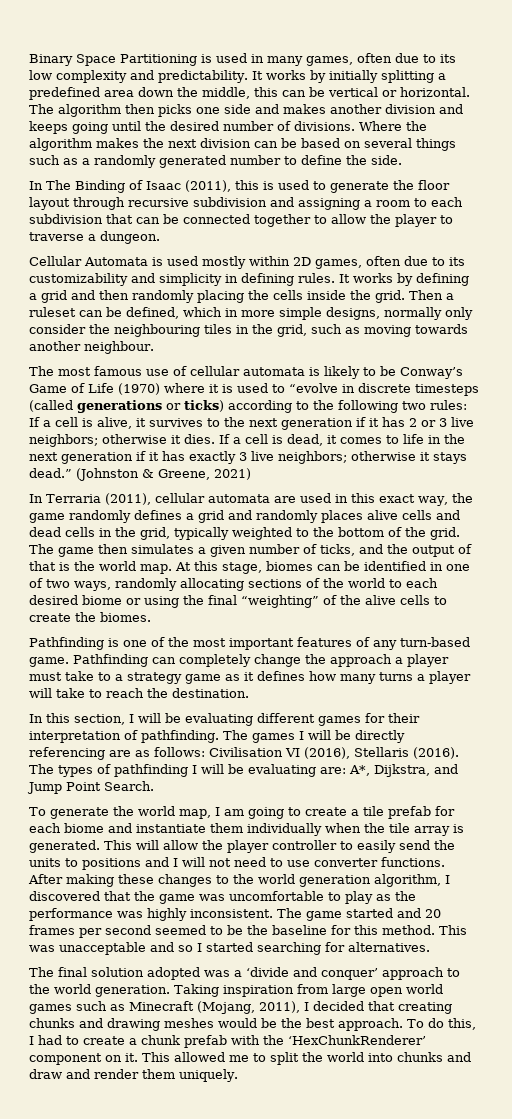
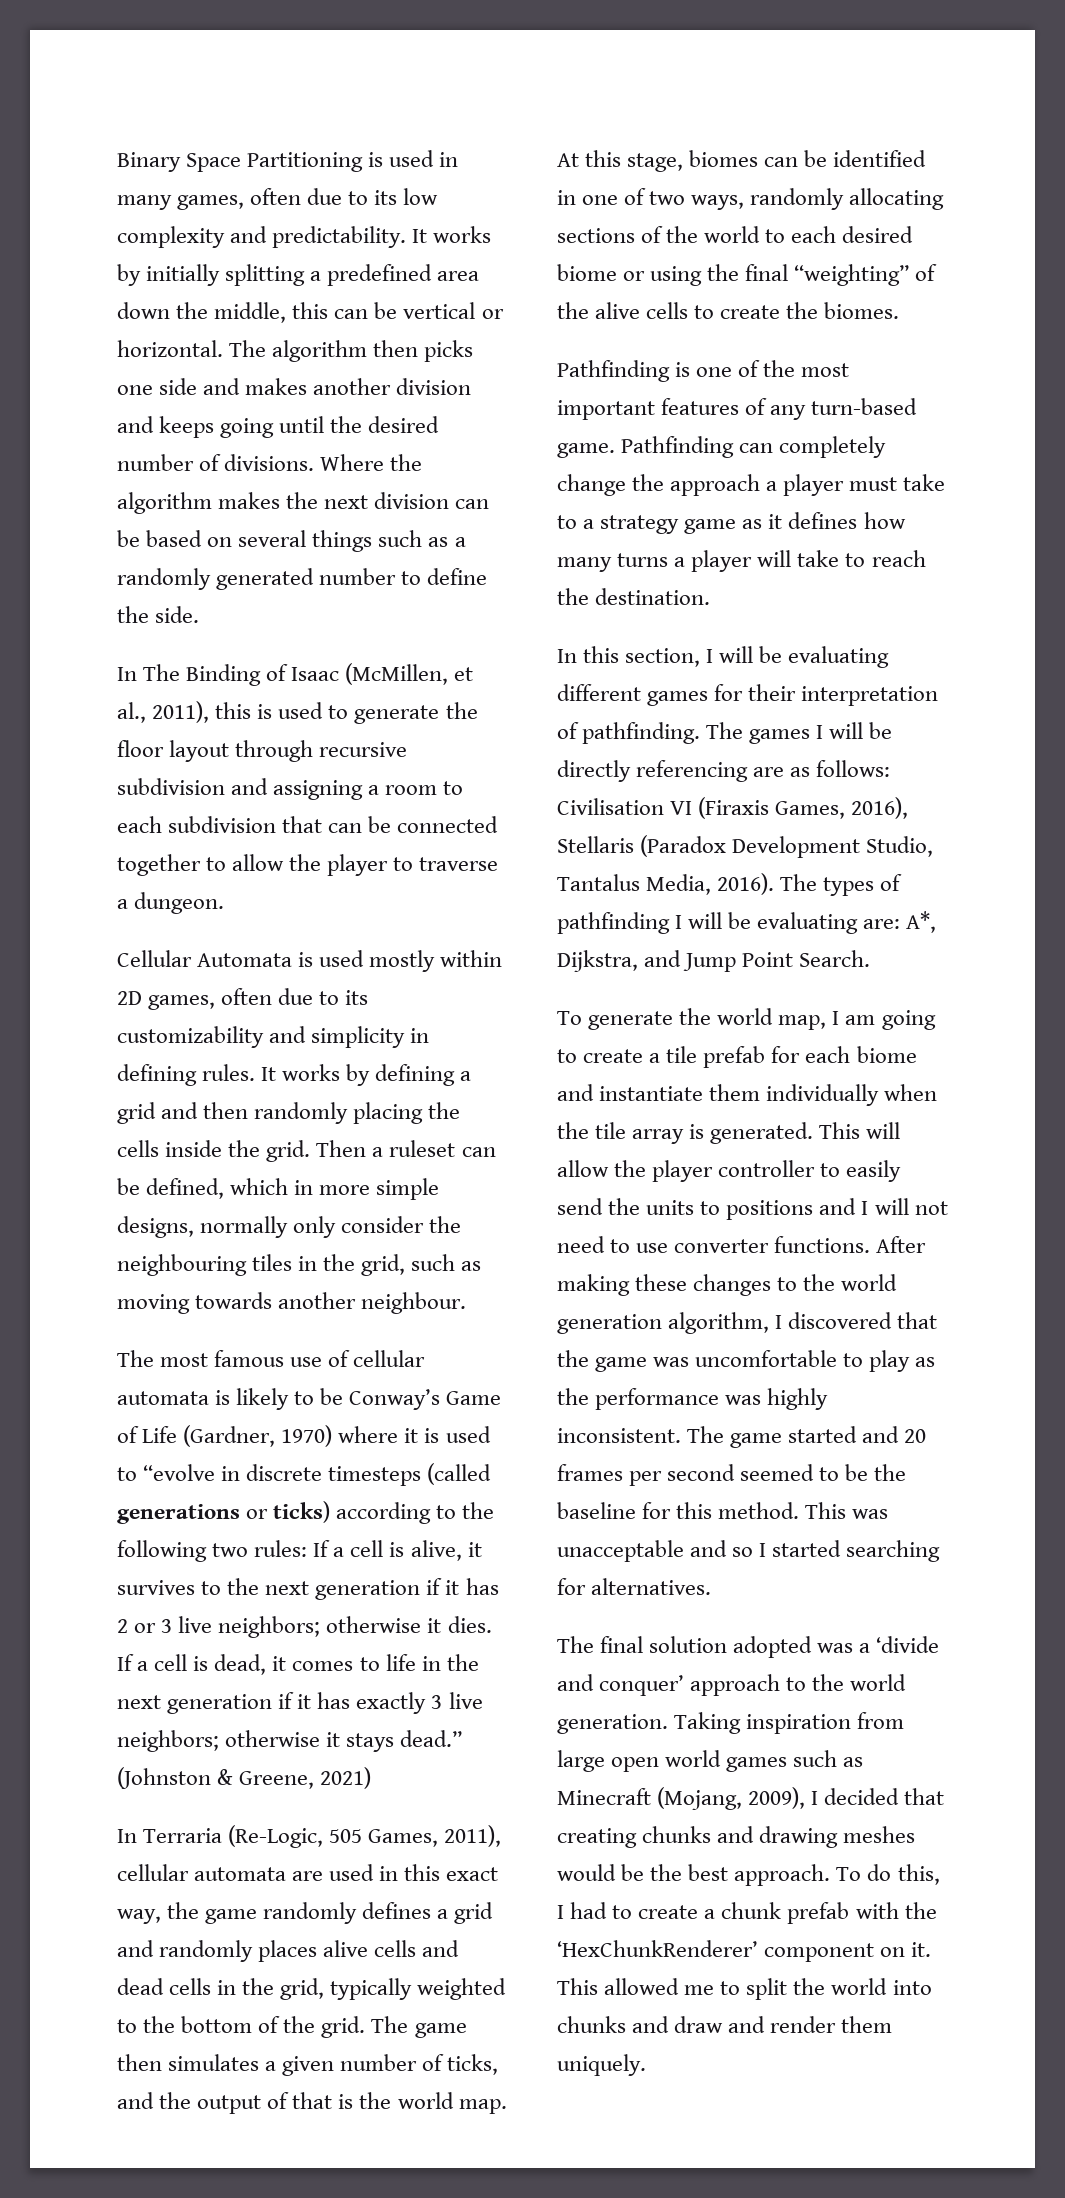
- In The Binding of Isaac (2011), this is used to generate the floor layout through recursive subdivision and assigning a room to each subdivision that can be connected together to allow the player to traverse a dungeon.
+ In The Binding of Isaac (McMillen, et al., 2011), this is used to generate the floor layout through recursive subdivision and assigning a room to each subdivision that can be connected together to allow the player to traverse a dungeon.
- The most famous use of cellular automata is likely to be Conway’s Game of Life (1970) where it is used to “evolve in discrete timesteps (called generations or ticks) according to the following two rules: If a cell is alive, it survives to the next generation if it has 2 or 3 live neighbors; otherwise it dies.
+ The most famous use of cellular automata is likely to be Conway’s Game of Life (Gardner, 1970) where it is used to “evolve in discrete timesteps (called generations or ticks) according to the following two rules: If a cell is alive, it survives to the next generation if it has 2 or 3 live neighbors; otherwise it dies.
- In Terraria (2011), cellular automata are used in this exact way, the game randomly defines a grid and randomly places alive cells and dead cells in the grid, typically weighted to the bottom of the grid.
+ In Terraria (Re-Logic, 505 Games, 2011), cellular automata are used in this exact way, the game randomly defines a grid and randomly places alive cells and dead cells in the grid, typically weighted to the bottom of the grid.
- The games I will be directly referencing are as follows: Civilisation VI (2016), Stellaris (2016).
+ The games I will be directly referencing are as follows: Civilisation VI (Firaxis Games, 2016), Stellaris (Paradox Development Studio, Tantalus Media, 2016).
- Taking inspiration from large open world games such as Minecraft (Mojang, 2011), I decided that creating chunks and drawing meshes would be the best approach.
+ Taking inspiration from large open world games such as Minecraft (Mojang, 2009), I decided that creating chunks and drawing meshes would be the best approach.

